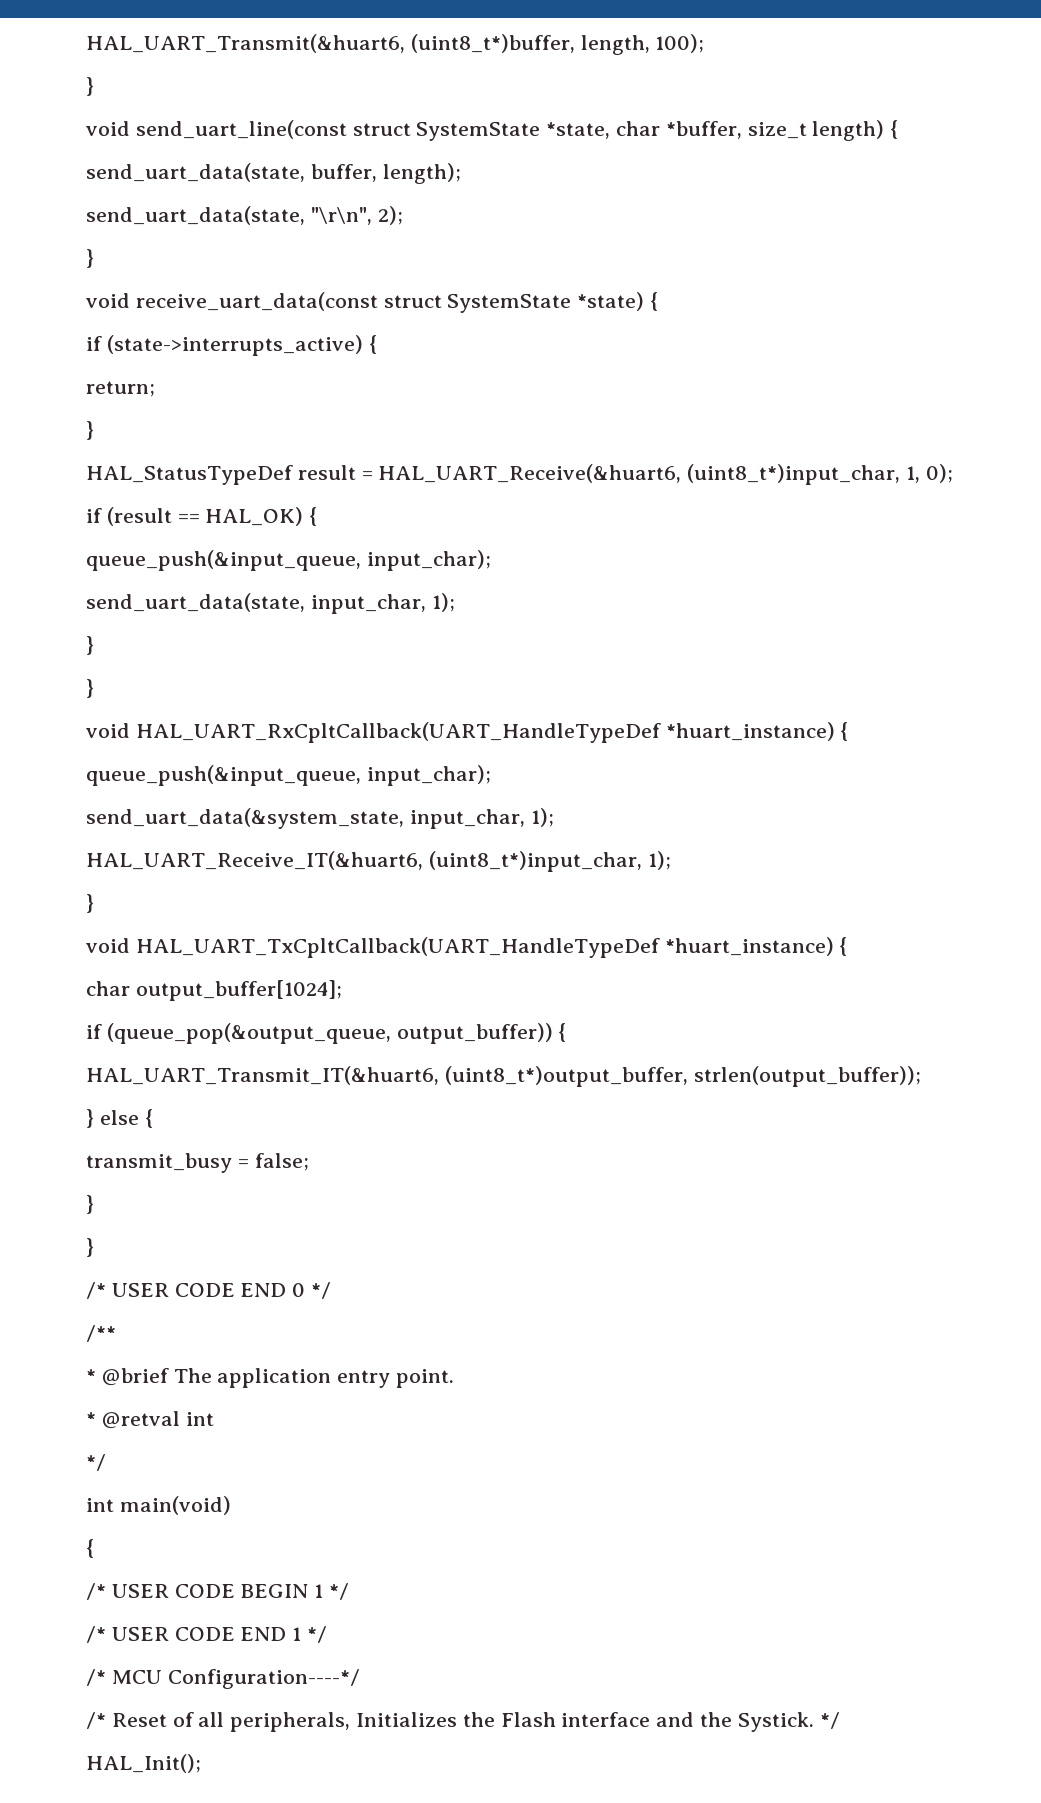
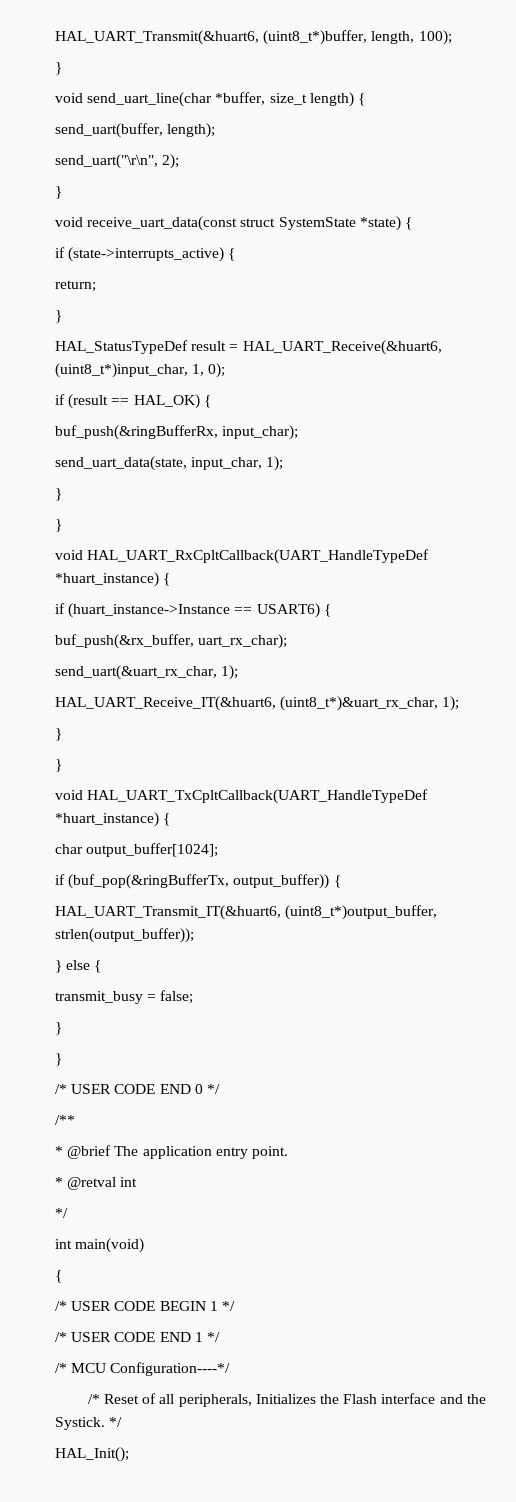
- void send_uart_line(const struct SystemState *state, char *buffer, size_t length) {
+ void send_uart_line(char *buffer, size_t length) {
- send_uart_data(state, buffer, length);
+ send_uart(buffer, length);
- send_uart_data(state, "\r\n", 2);
+ send_uart("\r\n", 2);
  if (result == HAL_OK) {
- queue_push(&input_queue, input_char);
+ buf_push(&ringBufferRx, input_char);
  void HAL_UART_RxCpltCallback(UART_HandleTypeDef *huart_instance) {
- queue_push(&input_queue, input_char);
- send_uart_data(&system_state, input_char, 1);
+ if (huart_instance->Instance == USART6) {
+ buf_push(&rx_buffer, uart_rx_char);
+ send_uart(&uart_rx_char, 1);
- HAL_UART_Receive_IT(&huart6, (uint8_t*)input_char, 1);
+ HAL_UART_Receive_IT(&huart6, (uint8_t*)&uart_rx_char, 1);
+ }
- if (queue_pop(&output_queue, output_buffer)) {
+ if (buf_pop(&ringBufferTx, output_buffer)) {

